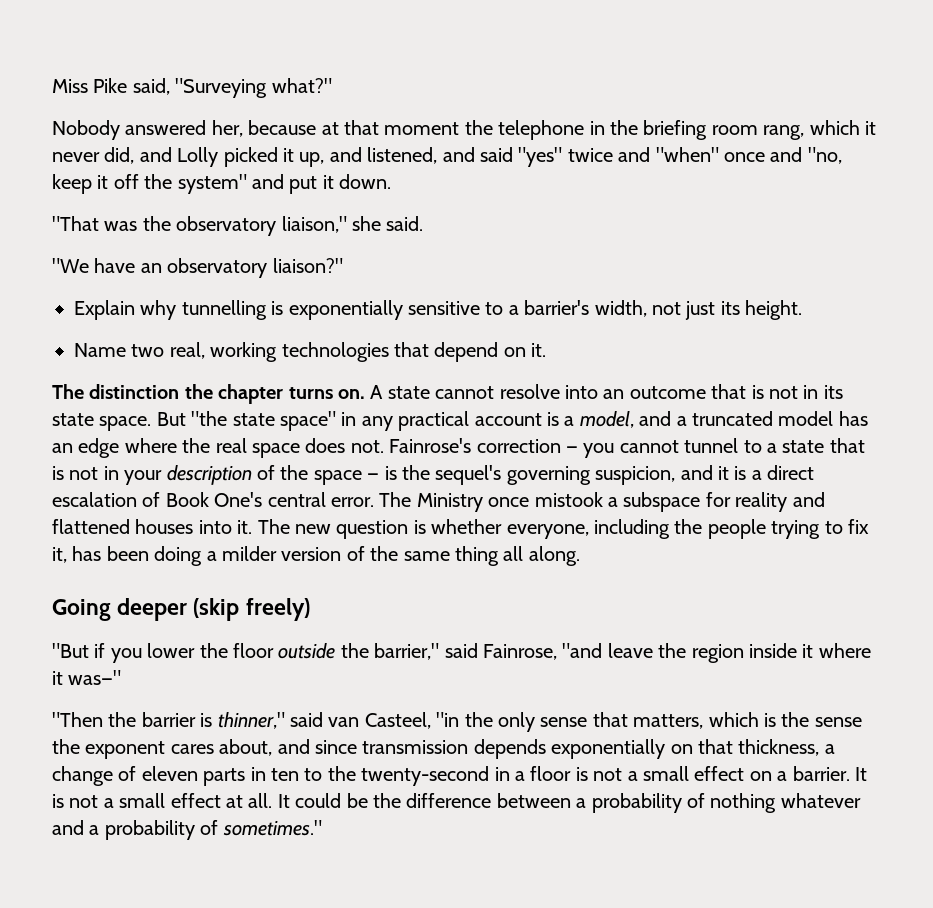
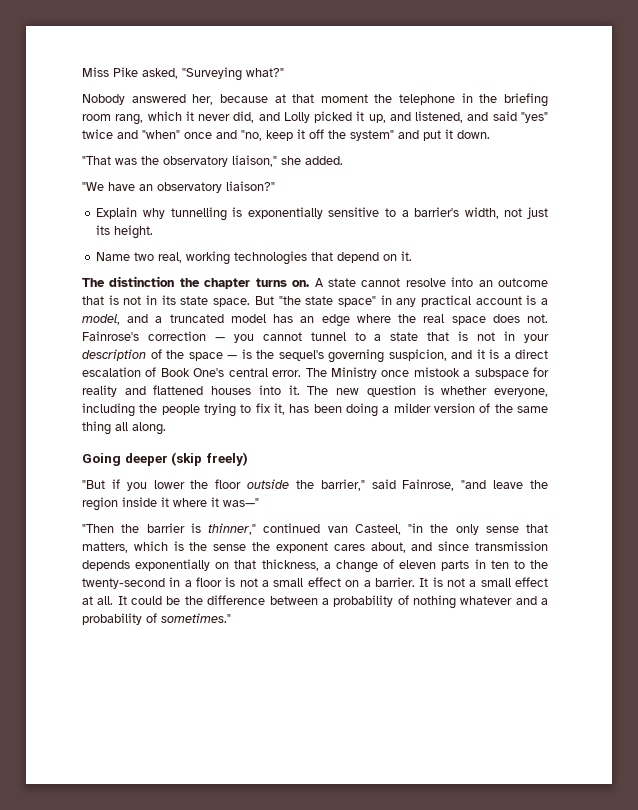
- Miss Pike said, "Surveying what?"
+ Miss Pike asked, "Surveying what?"
- "That was the observatory liaison," she said.
+ "That was the observatory liaison," she added.
- "Then the barrier is thinner," said van Casteel, "in the only sense that matters, which is the sense the exponent cares about, and since transmission depends exponentially on that thickness, a change of eleven parts in ten to the twenty-second in a floor is not a small effect on a barrier.
+ "Then the barrier is thinner," continued van Casteel, "in the only sense that matters, which is the sense the exponent cares about, and since transmission depends exponentially on that thickness, a change of eleven parts in ten to the twenty-second in a floor is not a small effect on a barrier.

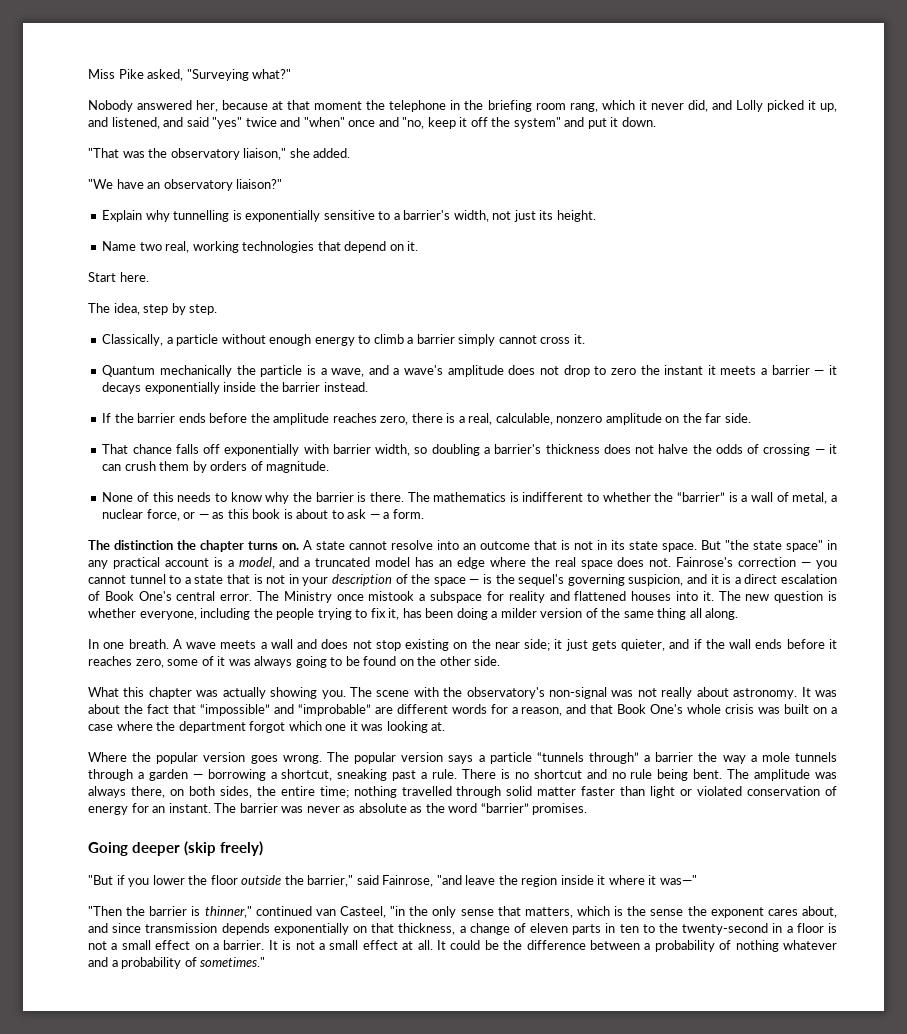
+ Start here.
+ The idea, step by step.
+ Classically, a particle without enough energy to climb a barrier simply cannot cross it.
+ Quantum mechanically the particle is a wave, and a wave's amplitude does not drop to zero the instant it meets a barrier — it decays exponentially inside the barrier instead.
+ If the barrier ends before the amplitude reaches zero, there is a real, calculable, nonzero amplitude on the far side.
+ That chance falls off exponentially with barrier width, so doubling a barrier's thickness does not halve the odds of crossing — it can crush them by orders of magnitude.
+ None of this needs to know why the barrier is there. The mathematics is indifferent to whether the “barrier” is a wall of metal, a nuclear force, or — as this book is about to ask — a form.
+ In one breath. A wave meets a wall and does not stop existing on the near side; it just gets quieter, and if the wall ends before it reaches zero, some of it was always going to be found on the other side.
+ What this chapter was actually showing you. The scene with the observatory's non-signal was not really about astronomy. It was about the fact that “impossible” and “improbable” are different words for a reason, and that Book One's whole crisis was built on a case where the department forgot which one it was looking at.
+ Where the popular version goes wrong. The popular version says a particle “tunnels through” a barrier the way a mole tunnels through a garden — borrowing a shortcut, sneaking past a rule. There is no shortcut and no rule being bent. The amplitude was always there, on both sides, the entire time; nothing travelled through solid matter faster than light or violated conservation of energy for an instant. The barrier was never as absolute as the word “barrier” promises.

